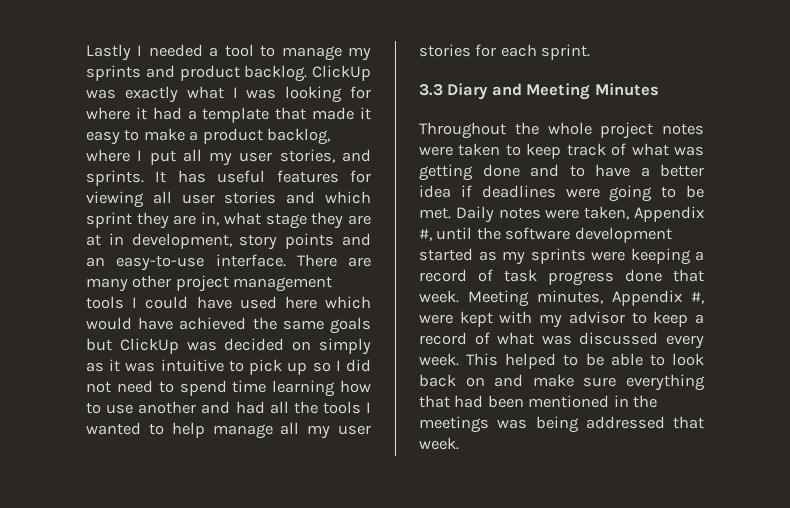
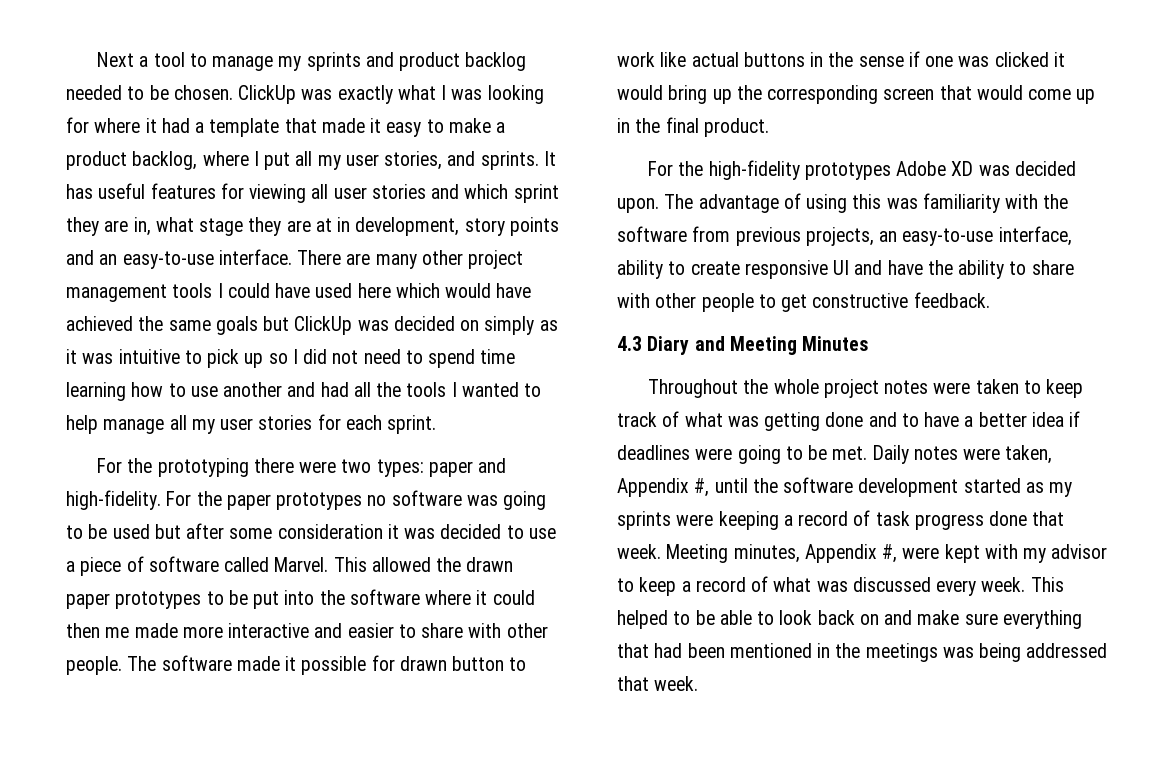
- Lastly I needed a tool to manage my sprints and product backlog.
+ Next a tool to manage my sprints and product backlog needed to be chosen.
- 3.3 Diary and Meeting Minutes
+ For the prototyping there were two types: paper and high-fidelity. For the paper prototypes no software was going to be used but after some consideration it was decided to use a piece of software called Marvel. This allowed the drawn paper prototypes to be put into the software where it could then me made more interactive and easier to share with other people. The software made it possible for drawn button to work like actual buttons in the sense if one was clicked it would bring up the corresponding screen that would come up in the final product.
+ For the high-fidelity prototypes Adobe XD was decided upon. The advantage of using this was familiarity with the software from previous projects, an easy-to-use interface, ability to create responsive UI and have the ability to share with other people to get constructive feedback.
+ 4.3 Diary and Meeting Minutes

